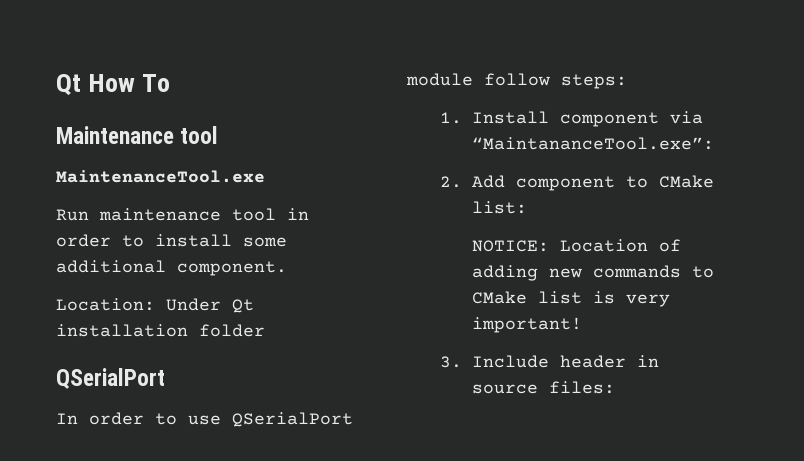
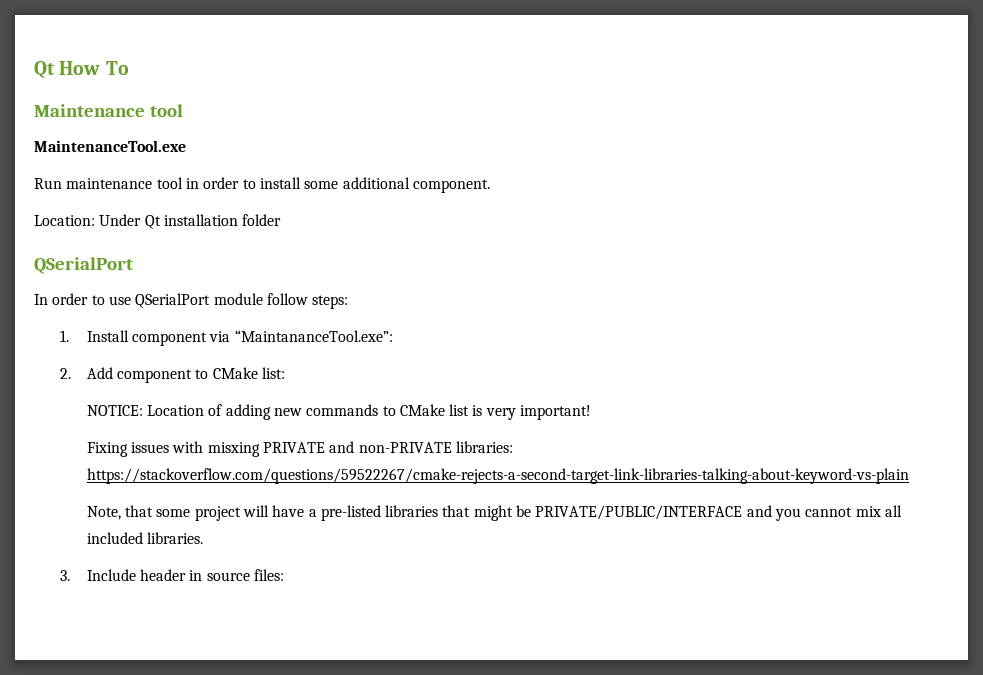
+ Fixing issues with misxing PRIVATE and non-PRIVATE libraries: https://stackoverflow.com/questions/59522267/cmake-rejects-a-second-target-link-libraries-talking-about-keyword-vs-plain
+ Note, that some project will have a pre-listed libraries that might be PRIVATE/PUBLIC/INTERFACE and you cannot mix all included libraries.

